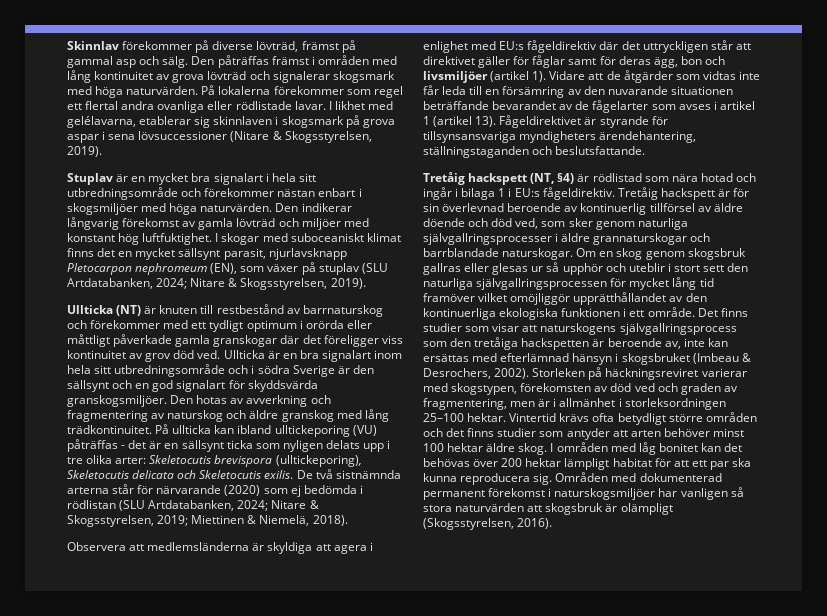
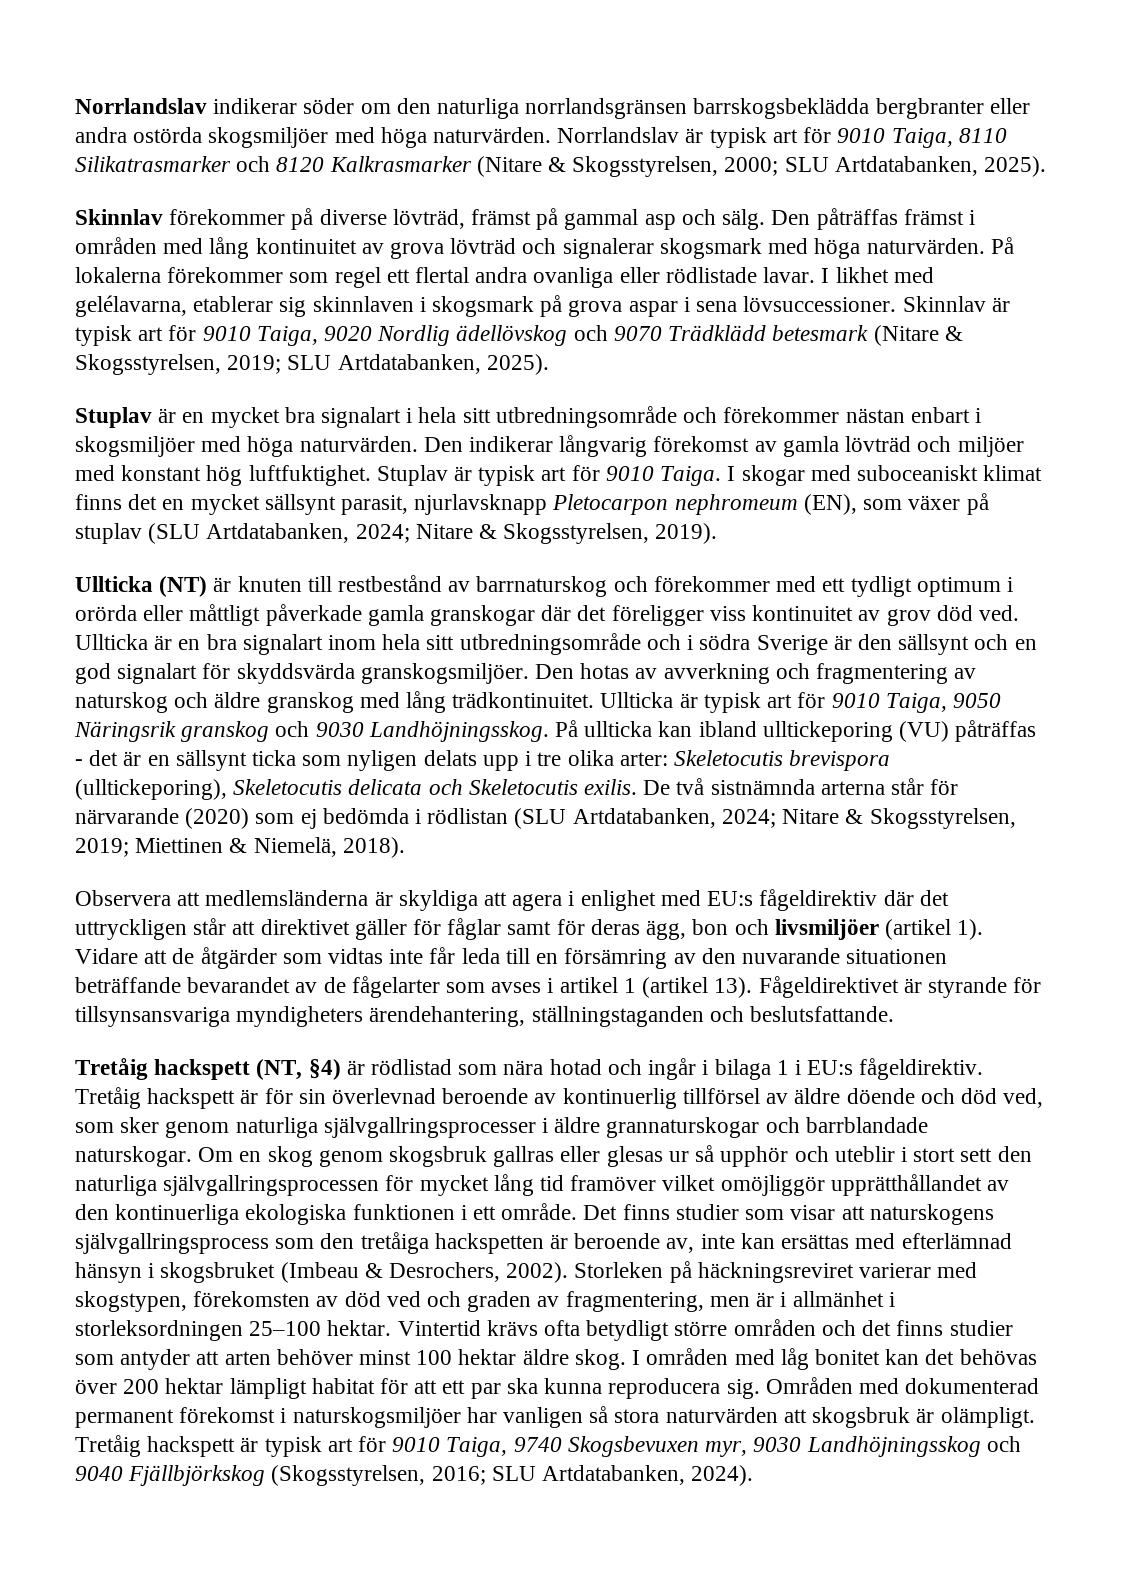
+ Norrlandslav indikerar söder om den naturliga norrlandsgränsen barrskogsbeklädda bergbranter eller andra ostörda skogsmiljöer med höga naturvärden. Norrlandslav är typisk art för 9010 Taiga, 8110 Silikatrasmarker och 8120 Kalkrasmarker (Nitare & Skogsstyrelsen, 2000; SLU Artdatabanken, 2025).
- I likhet med gelélavarna, etablerar sig skinnlaven i skogsmark på grova aspar i sena lövsuccessioner (Nitare & Skogsstyrelsen, 2019).
+ I likhet med gelélavarna, etablerar sig skinnlaven i skogsmark på grova aspar i sena lövsuccessioner. Skinnlav är typisk art för 9010 Taiga, 9020 Nordlig ädellövskog och 9070 Trädklädd betesmark (Nitare & Skogsstyrelsen, 2019; SLU Artdatabanken, 2025).
+ Stuplav är typisk art för 9010 Taiga.
+ Ullticka är typisk art för 9010 Taiga, 9050 Näringsrik granskog och 9030 Landhöjningsskog.
- Områden med dokumenterad permanent förekomst i naturskogsmiljöer har vanligen så stora naturvärden att skogsbruk är olämpligt (Skogsstyrelsen, 2016).
+ Områden med dokumenterad permanent förekomst i naturskogsmiljöer har vanligen så stora naturvärden att skogsbruk är olämpligt. Tretåig hackspett är typisk art för 9010 Taiga, 9740 Skogsbevuxen myr, 9030 Landhöjningsskog och 9040 Fjällbjörkskog (Skogsstyrelsen, 2016; SLU Artdatabanken, 2024).

